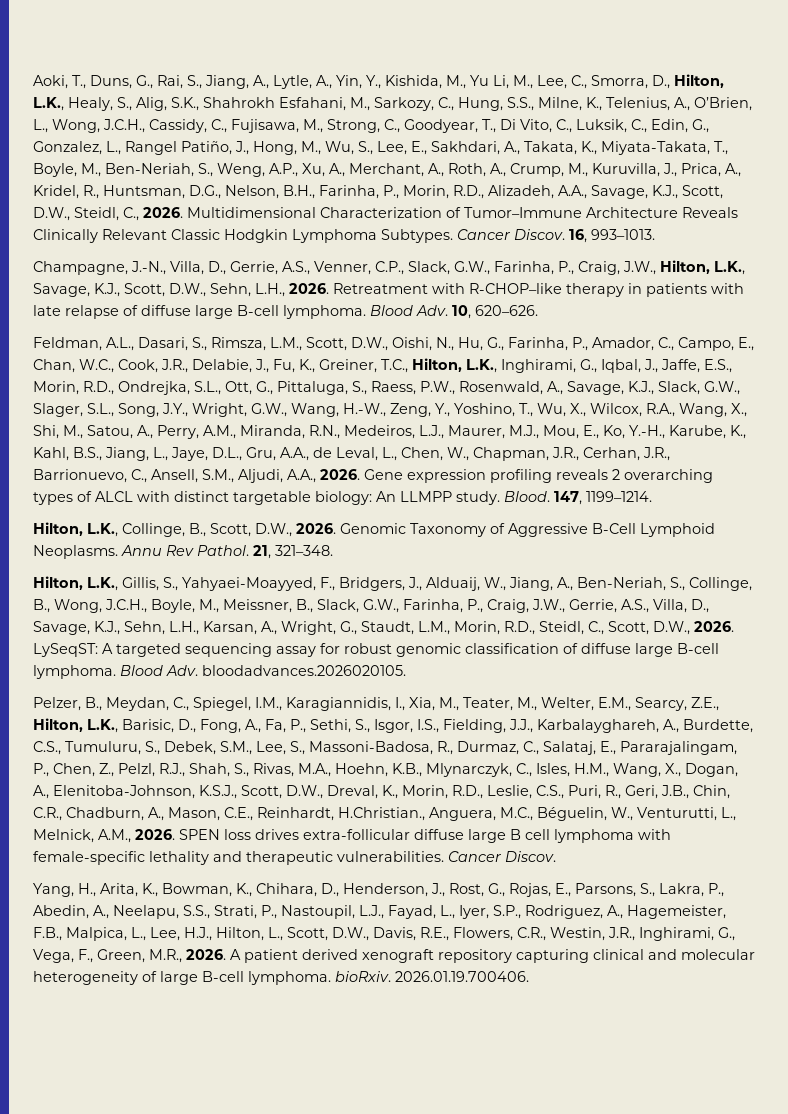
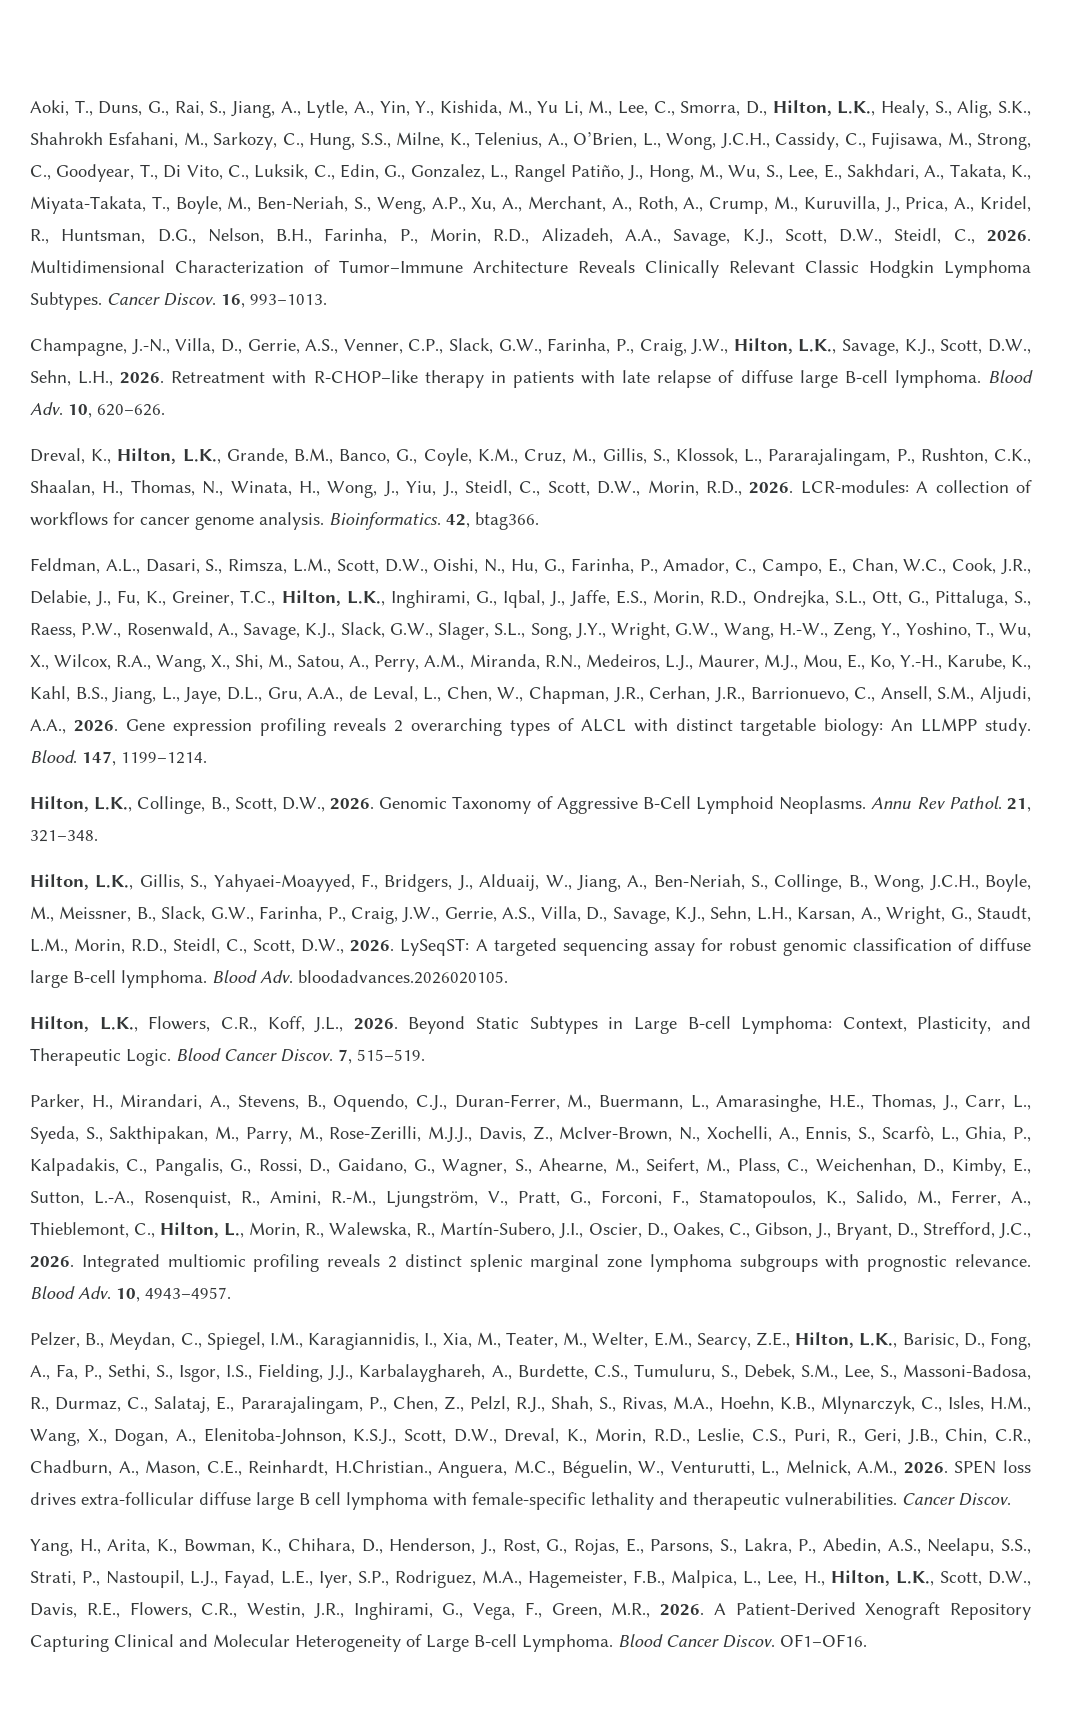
+ Dreval, K., Hilton, L.K., Grande, B.M., Banco, G., Coyle, K.M., Cruz, M., Gillis, S., Klossok, L., Pararajalingam, P., Rushton, C.K., Shaalan, H., Thomas, N., Winata, H., Wong, J., Yiu, J., Steidl, C., Scott, D.W., Morin, R.D., 2026. LCR-modules: A collection of workflows for cancer genome analysis. Bioinformatics. 42, btag366.
+ Hilton, L.K., Flowers, C.R., Koff, J.L., 2026. Beyond Static Subtypes in Large B-cell Lymphoma: Context, Plasticity, and Therapeutic Logic. Blood Cancer Discov. 7, 515–519.
+ Parker, H., Mirandari, A., Stevens, B., Oquendo, C.J., Duran-Ferrer, M., Buermann, L., Amarasinghe, H.E., Thomas, J., Carr, L., Syeda, S., Sakthipakan, M., Parry, M., Rose-Zerilli, M.J.J., Davis, Z., McIver-Brown, N., Xochelli, A., Ennis, S., Scarfò, L., Ghia, P., Kalpadakis, C., Pangalis, G., Rossi, D., Gaidano, G., Wagner, S., Ahearne, M., Seifert, M., Plass, C., Weichenhan, D., Kimby, E., Sutton, L.-A., Rosenquist, R., Amini, R.-M., Ljungström, V., Pratt, G., Forconi, F., Stamatopoulos, K., Salido, M., Ferrer, A., Thieblemont, C., Hilton, L., Morin, R., Walewska, R., Martín-Subero, J.I., Oscier, D., Oakes, C., Gibson, J., Bryant, D., Strefford, J.C., 2026. Integrated multiomic profiling reveals 2 distinct splenic marginal zone lymphoma subgroups with prognostic relevance. Blood Adv. 10, 4943–4957.
- Yang, H., Arita, K., Bowman, K., Chihara, D., Henderson, J., Rost, G., Rojas, E., Parsons, S., Lakra, P., Abedin, A., Neelapu, S.S., Strati, P., Nastoupil, L.J., Fayad, L., Iyer, S.P., Rodriguez, A., Hagemeister, F.B., Malpica, L., Lee, H.J., Hilton, L., Scott, D.W., Davis, R.E., Flowers, C.R., Westin, J.R., Inghirami, G., Vega, F., Green, M.R., 2026.
+ Yang, H., Arita, K., Bowman, K., Chihara, D., Henderson, J., Rost, G., Rojas, E., Parsons, S., Lakra, P., Abedin, A.S., Neelapu, S.S., Strati, P., Nastoupil, L.J., Fayad, L.E., Iyer, S.P., Rodriguez, M.A., Hagemeister, F.B., Malpica, L., Lee, H., Hilton, L.K., Scott, D.W., Davis, R.E., Flowers, C.R., Westin, J.R., Inghirami, G., Vega, F., Green, M.R., 2026.
- A patient derived xenograft repository capturing clinical and molecular heterogeneity of large B-cell lymphoma. bioRxiv. 2026.01.19.700406.
+ A Patient-Derived Xenograft Repository Capturing Clinical and Molecular Heterogeneity of Large B-cell Lymphoma. Blood Cancer Discov. OF1–OF16.

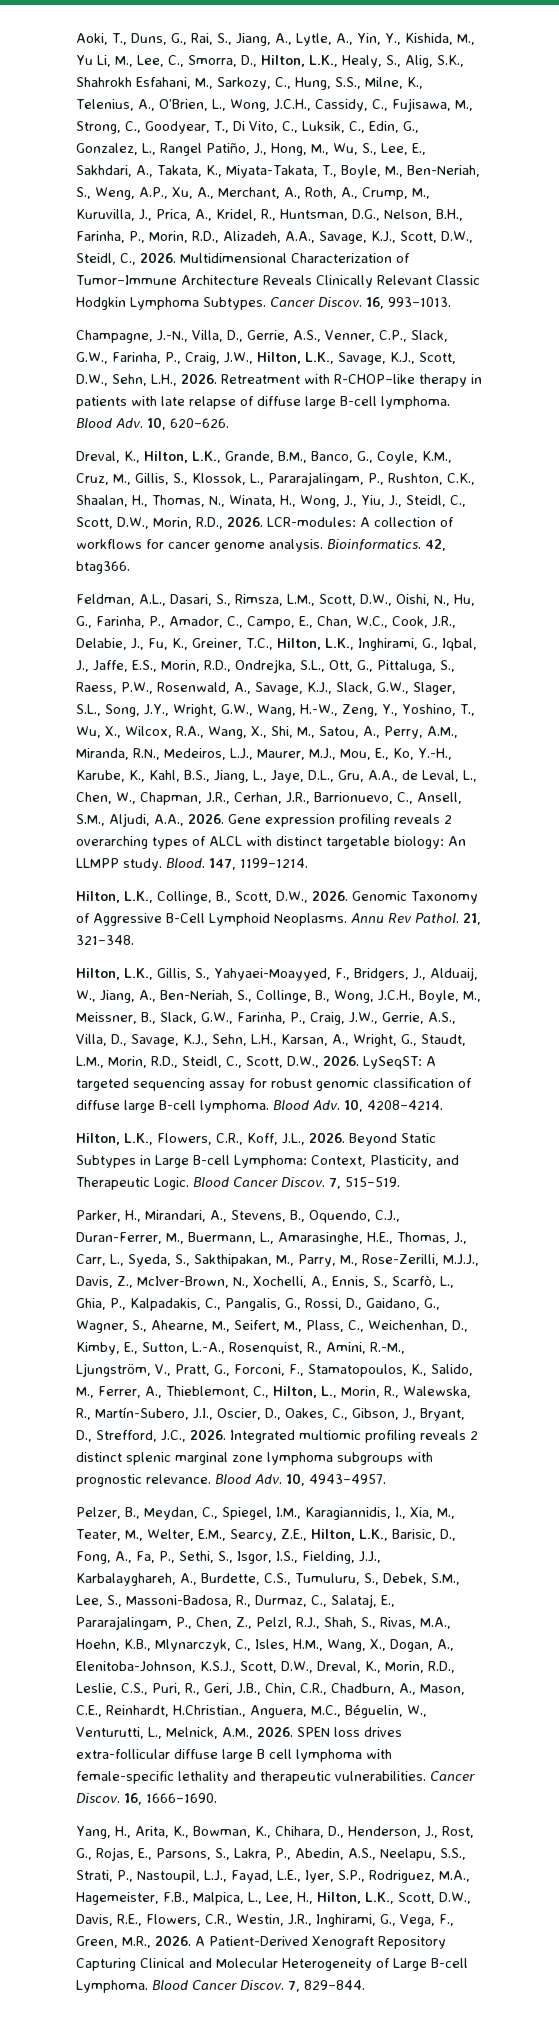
- Blood Adv. bloodadvances.2026020105.
+ Blood Adv. 10, 4208–4214.
+ 16, 1666–1690.
- OF1–OF16.
+ 7, 829–844.

